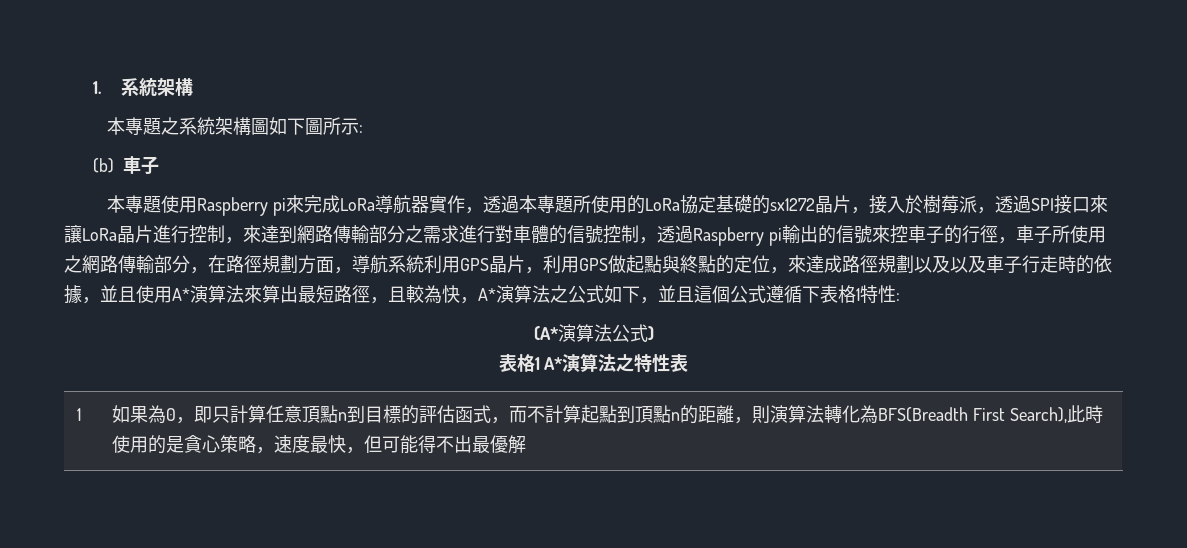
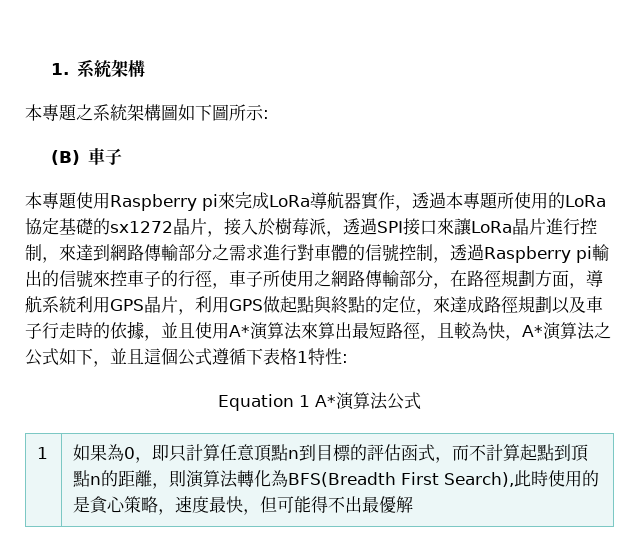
- (b)車子
+ (B)車子
- 本專題使用Raspberry pi來完成LoRa導航器實作，透過本專題所使用的LoRa協定基礎的sx1272晶片，接入於樹莓派，透過SPI接口來讓LoRa晶片進行控制，來達到網路傳輸部分之需求進行對車體的信號控制，透過Raspberry pi輸出的信號來控車子的行徑，車子所使用之網路傳輸部分，在路徑規劃方面，導航系統利用GPS晶片，利用GPS做起點與終點的定位，來達成路徑規劃以及以及車子行走時的依據，並且使用A*演算法來算出最短路徑，且較為快，A*演算法之公式如下，並且這個公式遵循下表格1特性:
+ 本專題使用Raspberry pi來完成LoRa導航器實作，透過本專題所使用的LoRa協定基礎的sx1272晶片，接入於樹莓派，透過SPI接口來讓LoRa晶片進行控制，來達到網路傳輸部分之需求進行對車體的信號控制，透過Raspberry pi輸出的信號來控車子的行徑，車子所使用之網路傳輸部分，在路徑規劃方面，導航系統利用GPS晶片，利用GPS做起點與終點的定位，來達成路徑規劃以及車子行走時的依據，並且使用A*演算法來算出最短路徑，且較為快，A*演算法之公式如下，並且這個公式遵循下表格1特性:
- (A*演算法公式)
- 表格1 A*演算法之特性表
+ Equation 1 A*演算法公式

